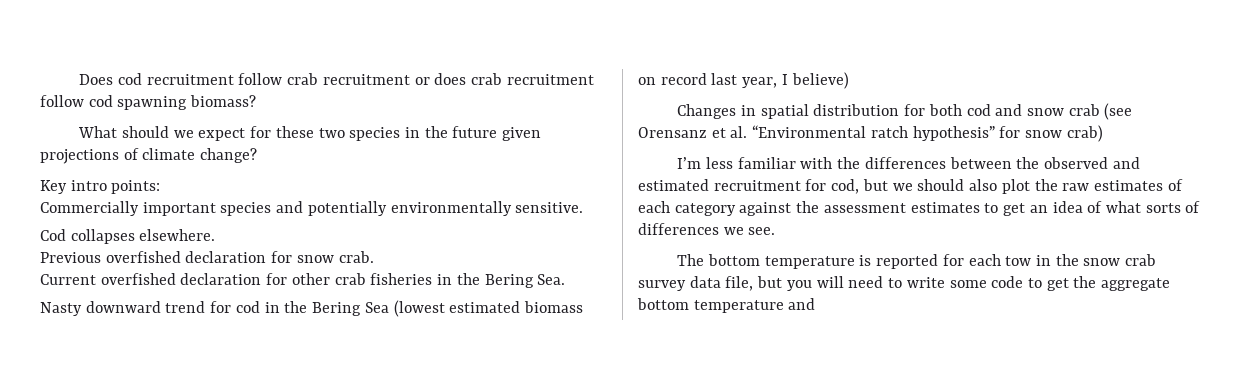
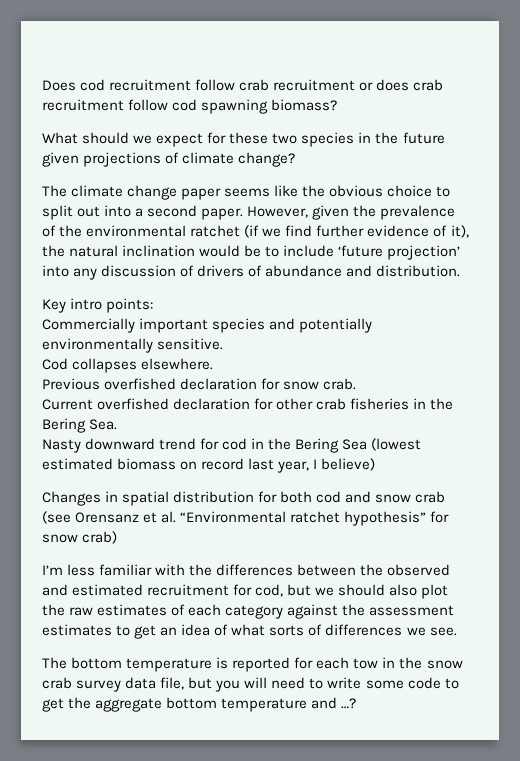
+ The climate change paper seems like the obvious choice to split out into a second paper. However, given the prevalence of the environmental ratchet (if we find further evidence of it), the natural inclination would be to include ‘future projection’ into any discussion of drivers of abundance and distribution.
- Changes in spatial distribution for both cod and snow crab (see Orensanz et al. “Environmental ratch hypothesis” for snow crab)
+ Changes in spatial distribution for both cod and snow crab (see Orensanz et al. “Environmental ratchet hypothesis” for snow crab)
- The bottom temperature is reported for each tow in the snow crab survey data file, but you will need to write some code to get the aggregate bottom temperature and
+ The bottom temperature is reported for each tow in the snow crab survey data file, but you will need to write some code to get the aggregate bottom temperature and …?

